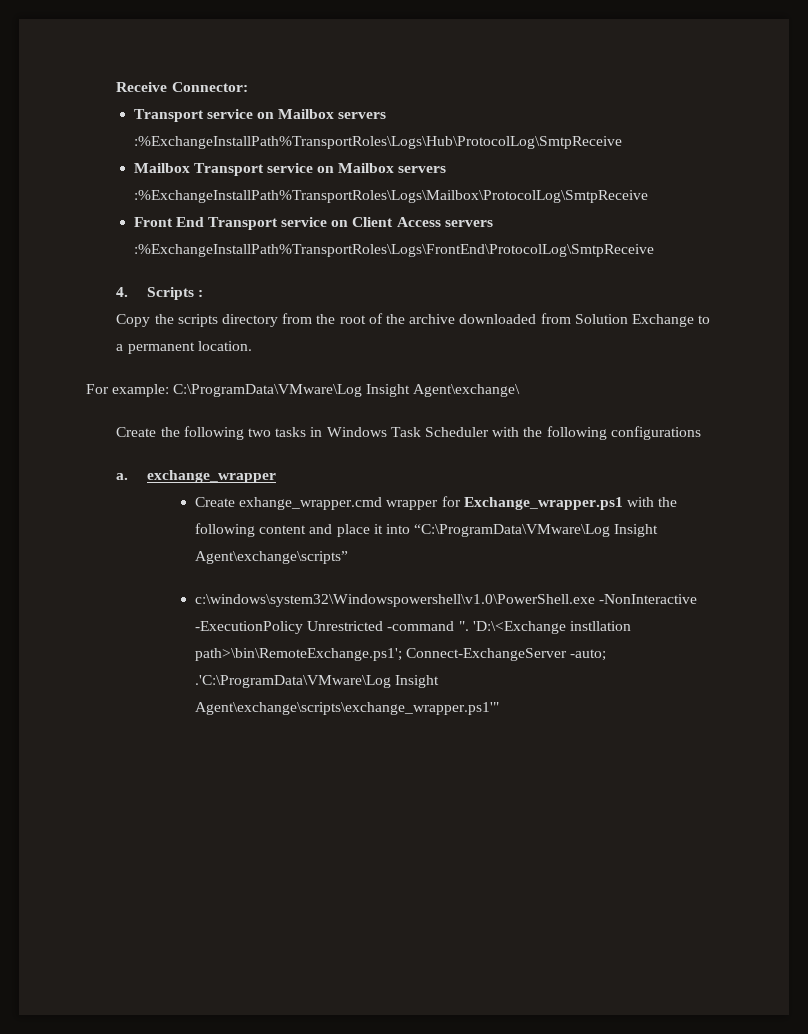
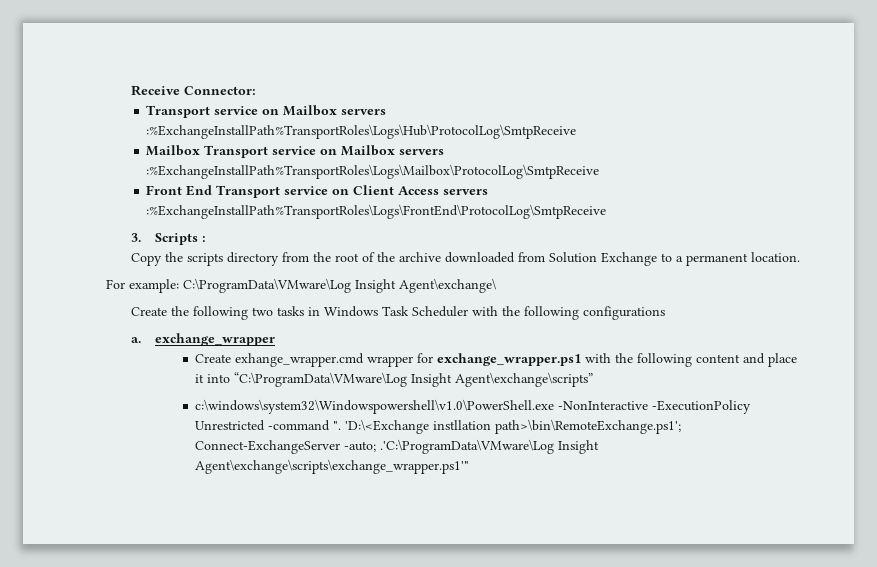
- 4. Scripts :
+ 3. Scripts :
- Create exhange_wrapper.cmd wrapper for Exchange_wrapper.ps1 with the following content and place it into “C:\ProgramData\VMware\Log Insight Agent\exchange\scripts”
+ Create exhange_wrapper.cmd wrapper for exchange_wrapper.ps1 with the following content and place it into “C:\ProgramData\VMware\Log Insight Agent\exchange\scripts”

